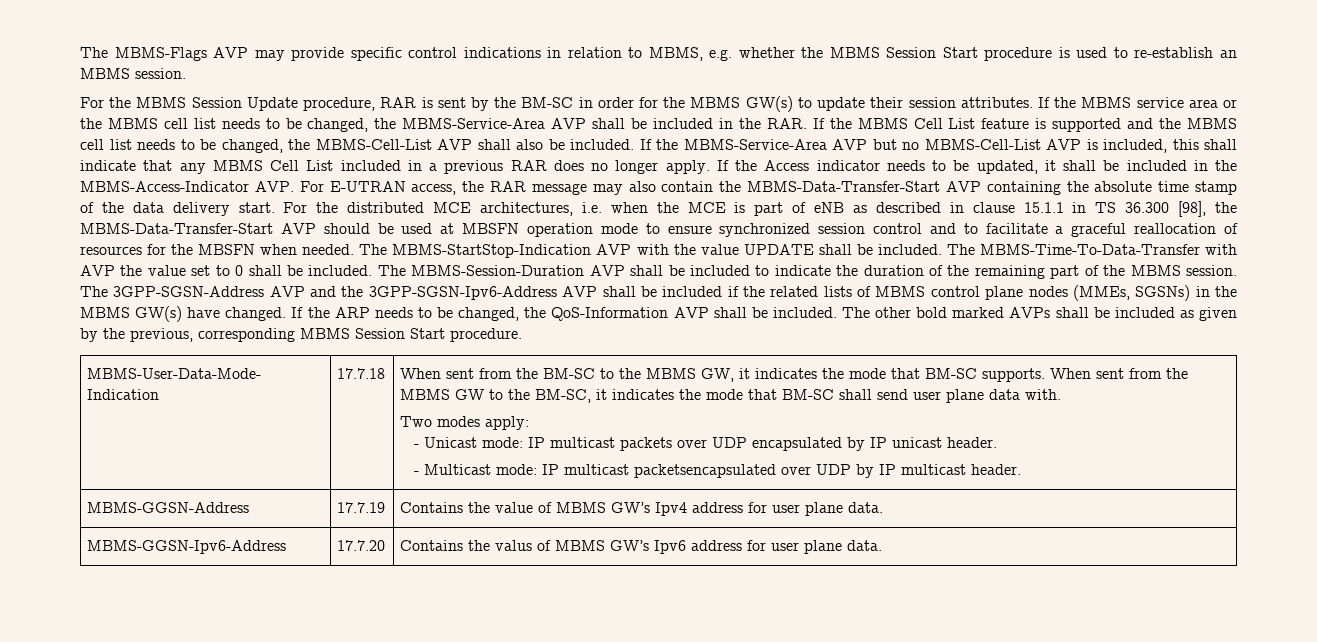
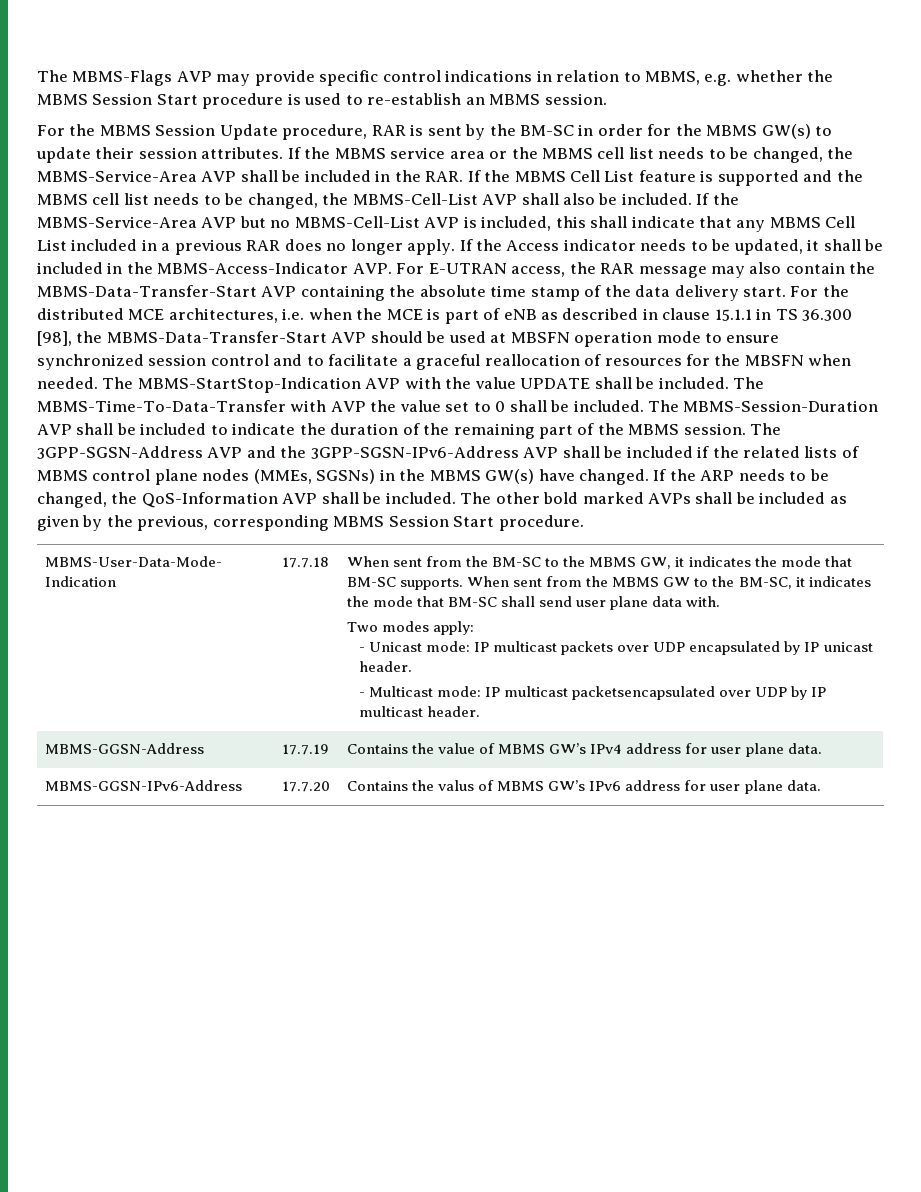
- The 3GPP-SGSN-Address AVP and the 3GPP-SGSN-Ipv6-Address AVP shall be included if the related lists of MBMS control plane nodes (MMEs, SGSNs) in the MBMS GW(s) have changed.
+ The 3GPP-SGSN-Address AVP and the 3GPP-SGSN-IPv6-Address AVP shall be included if the related lists of MBMS control plane nodes (MMEs, SGSNs) in the MBMS GW(s) have changed.
- MBMS-GGSN-Address | 17.7.19 | Contains the value of MBMS GW’s Ipv4 address for user plane data.
+ MBMS-GGSN-Address | 17.7.19 | Contains the value of MBMS GW’s IPv4 address for user plane data.
- MBMS-GGSN-Ipv6-Address | 17.7.20 | Contains the valus of MBMS GW’s Ipv6 address for user plane data.
+ MBMS-GGSN-IPv6-Address | 17.7.20 | Contains the valus of MBMS GW’s IPv6 address for user plane data.

